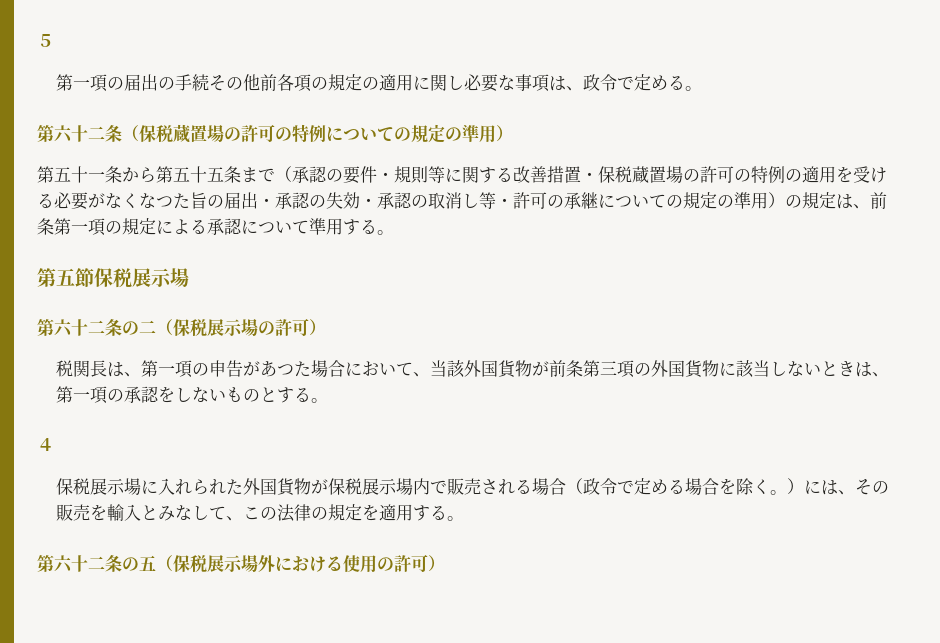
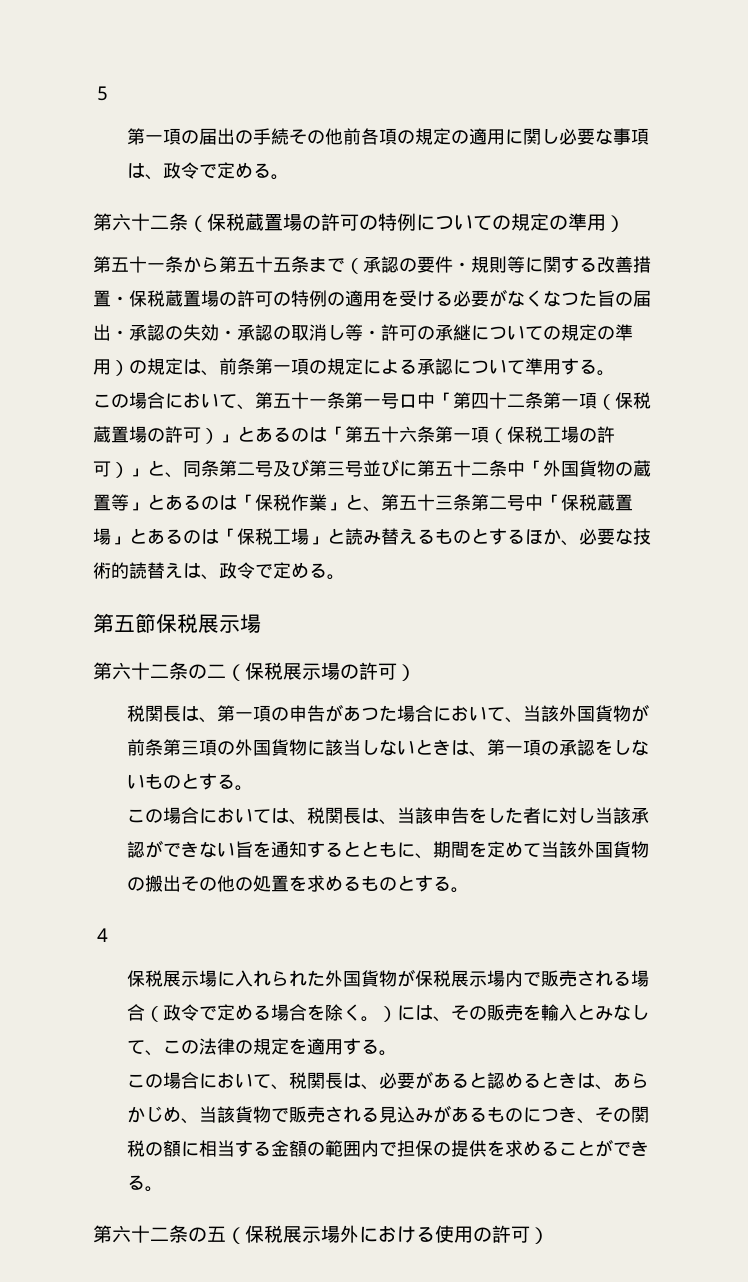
+ この場合において、第五十一条第一号ロ中「第四十二条第一項（保税蔵置場の許可）」とあるのは「第五十六条第一項（保税工場の許可）」と、同条第二号及び第三号並びに第五十二条中「外国貨物の蔵置等」とあるのは「保税作業」と、第五十三条第二号中「保税蔵置場」とあるのは「保税工場」と読み替えるものとするほか、必要な技術的読替えは、政令で定める。
+ この場合においては、税関長は、当該申告をした者に対し当該承認ができない旨を通知するとともに、期間を定めて当該外国貨物の搬出その他の処置を求めるものとする。
+ この場合において、税関長は、必要があると認めるときは、あらかじめ、当該貨物で販売される見込みがあるものにつき、その関税の額に相当する金額の範囲内で担保の提供を求めることができる。

